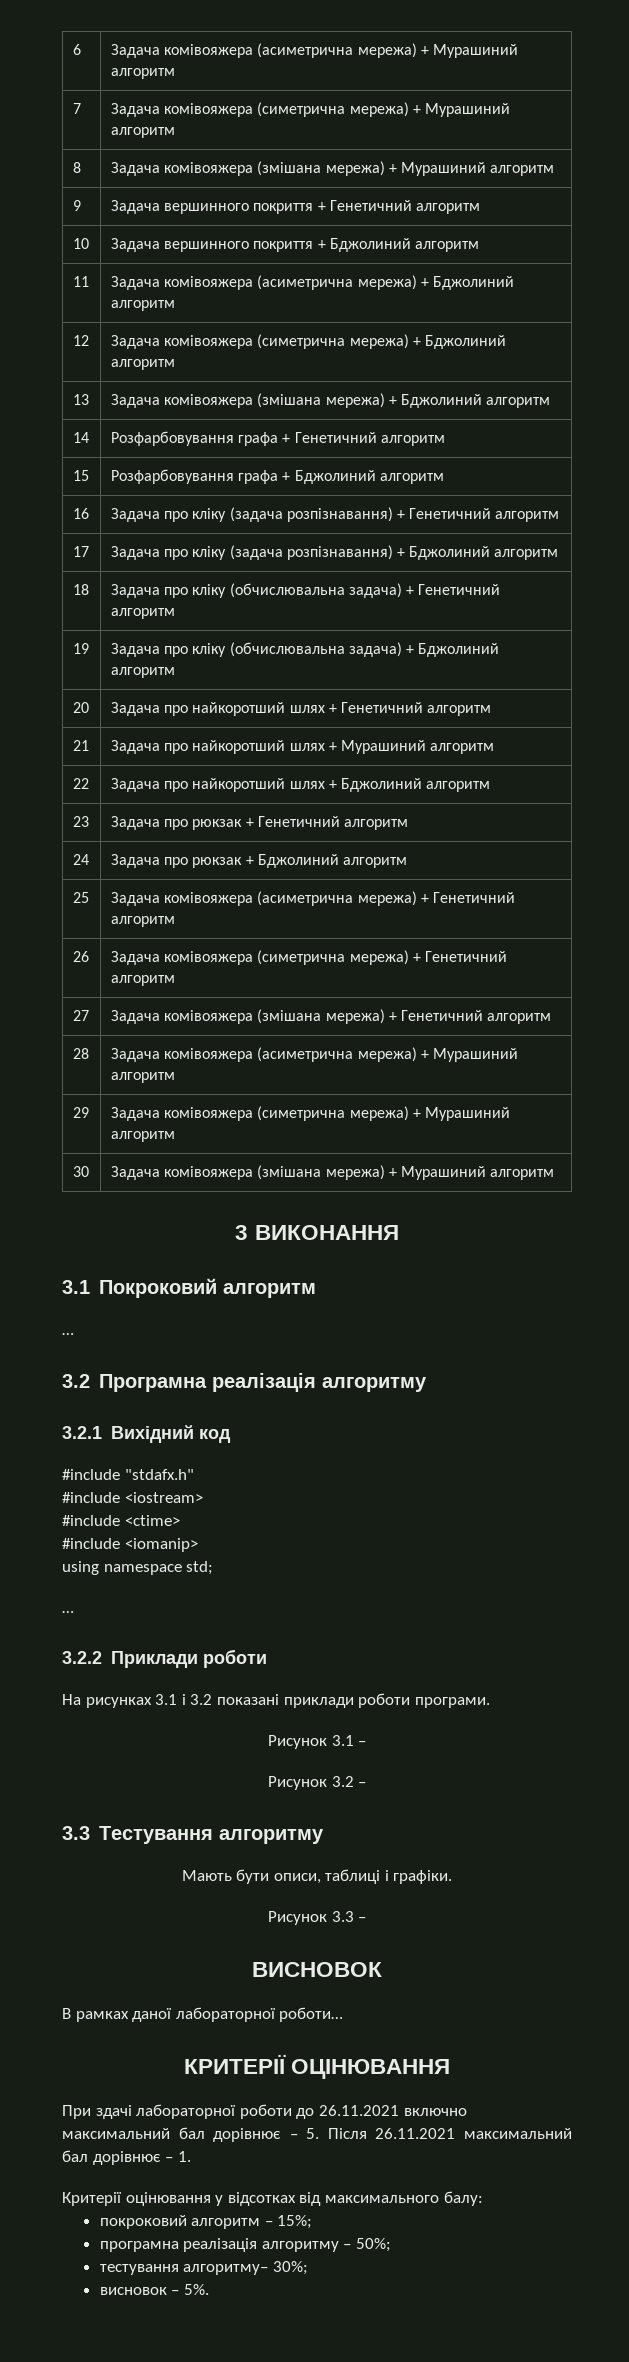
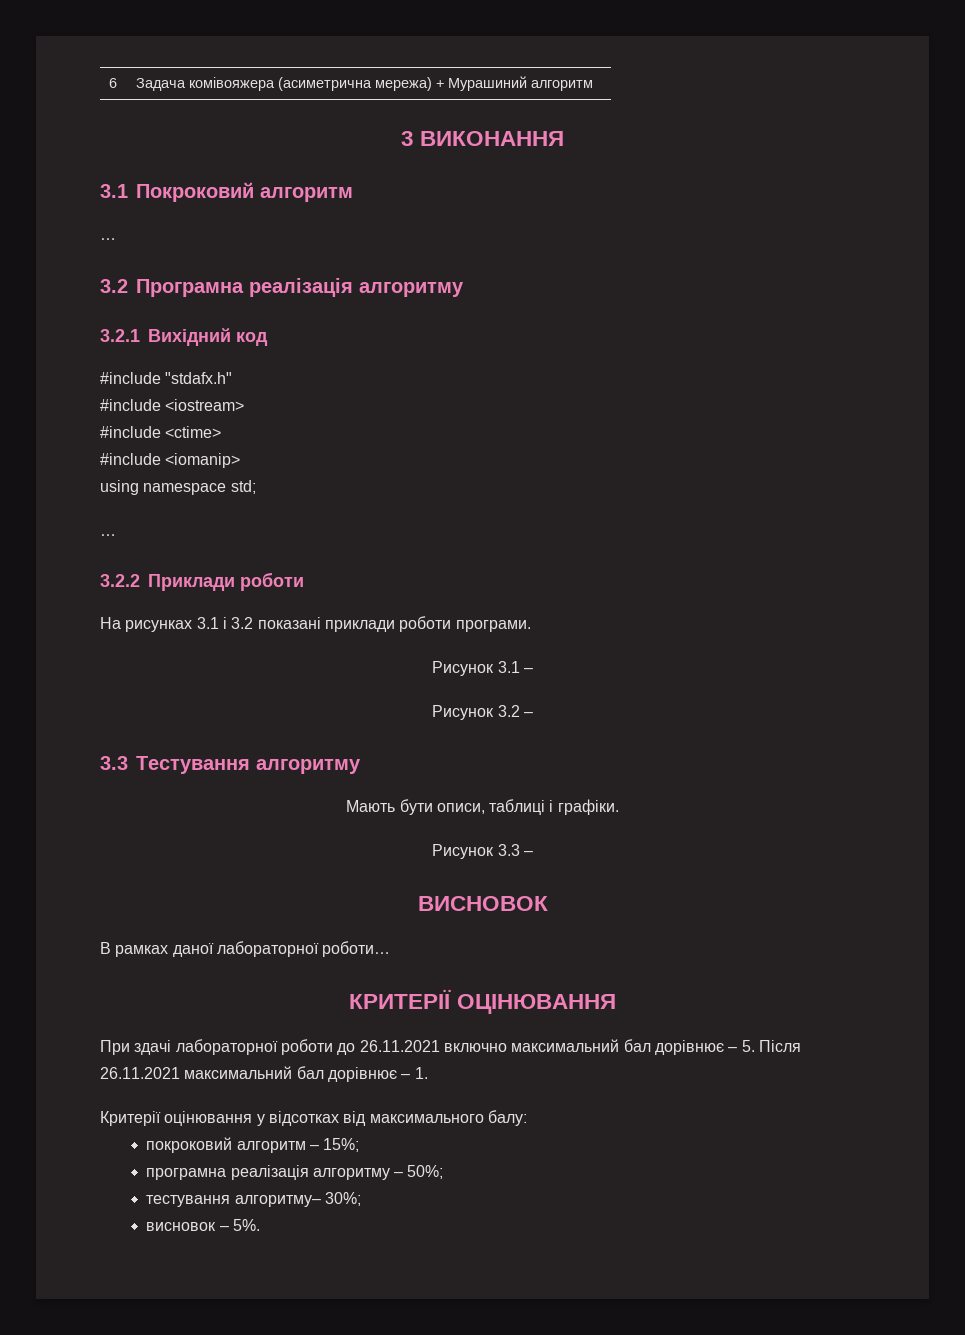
- 7 | Задача комівояжера (симетрична мережа) + Мурашиний алгоритм
- 8 | Задача комівояжера (змішана мережа) + Мурашиний алгоритм
- 9 | Задача вершинного покриття + Генетичний алгоритм
- 10 | Задача вершинного покриття + Бджолиний алгоритм
- 11 | Задача комівояжера (асиметрична мережа) + Бджолиний алгоритм
- 12 | Задача комівояжера (симетрична мережа) + Бджолиний алгоритм
- 13 | Задача комівояжера (змішана мережа) + Бджолиний алгоритм
- 14 | Розфарбовування графа + Генетичний алгоритм
- 15 | Розфарбовування графа + Бджолиний алгоритм
- 16 | Задача про кліку (задача розпізнавання) + Генетичний алгоритм
- 17 | Задача про кліку (задача розпізнавання) + Бджолиний алгоритм
- 18 | Задача про кліку (обчислювальна задача) + Генетичний алгоритм
- 19 | Задача про кліку (обчислювальна задача) + Бджолиний алгоритм
- 20 | Задача про найкоротший шлях + Генетичний алгоритм
- 21 | Задача про найкоротший шлях + Мурашиний алгоритм
- 22 | Задача про найкоротший шлях + Бджолиний алгоритм
- 23 | Задача про рюкзак + Генетичний алгоритм
- 24 | Задача про рюкзак + Бджолиний алгоритм
- 25 | Задача комівояжера (асиметрична мережа) + Генетичний алгоритм
- 26 | Задача комівояжера (симетрична мережа) + Генетичний алгоритм
- 27 | Задача комівояжера (змішана мережа) + Генетичний алгоритм
- 28 | Задача комівояжера (асиметрична мережа) + Мурашиний алгоритм
- 29 | Задача комівояжера (симетрична мережа) + Мурашиний алгоритм
- 30 | Задача комівояжера (змішана мережа) + Мурашиний алгоритм

